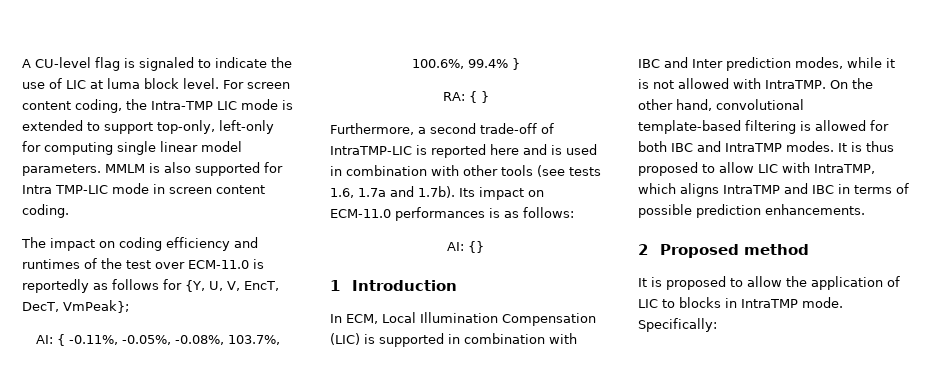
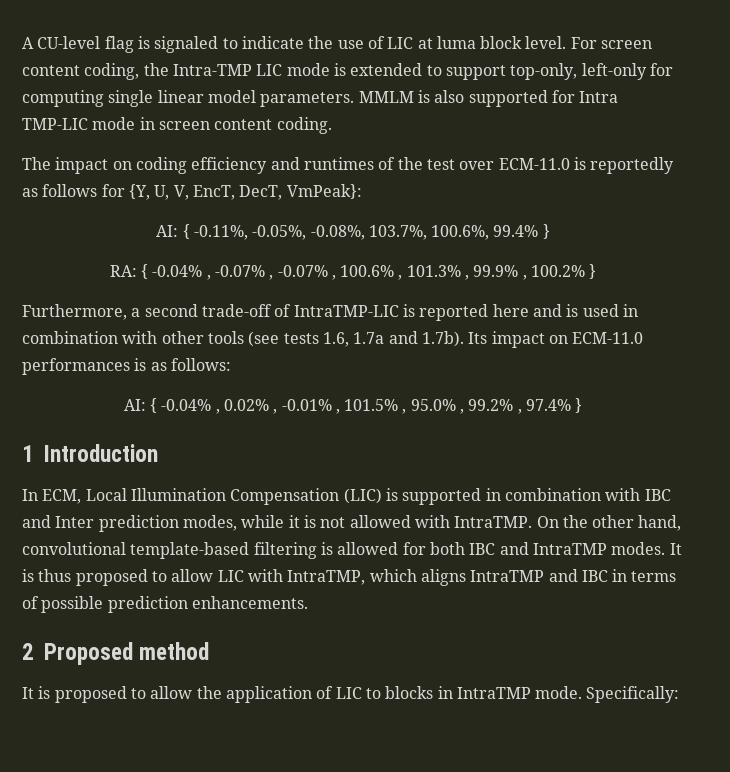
- The impact on coding efficiency and runtimes of the test over ECM-11.0 is reportedly as follows for {Y, U, V, EncT, DecT, VmPeak};
+ The impact on coding efficiency and runtimes of the test over ECM-11.0 is reportedly as follows for {Y, U, V, EncT, DecT, VmPeak}:
- RA: { }
+ RA: { -0.04% , -0.07% , -0.07% , 100.6% , 101.3% , 99.9% , 100.2% }
- AI: {}
+ AI: { -0.04% , 0.02% , -0.01% , 101.5% , 95.0% , 99.2% , 97.4% }

